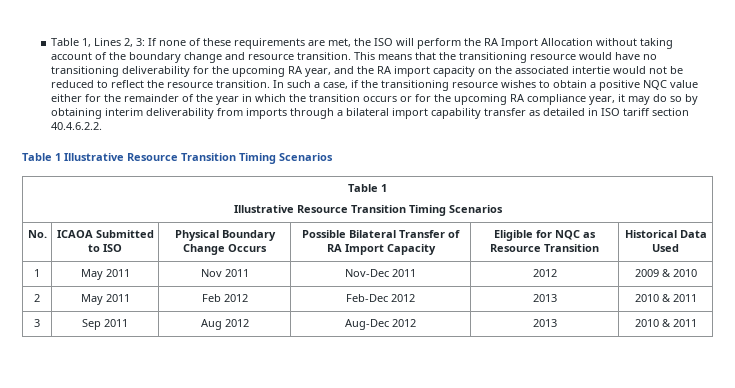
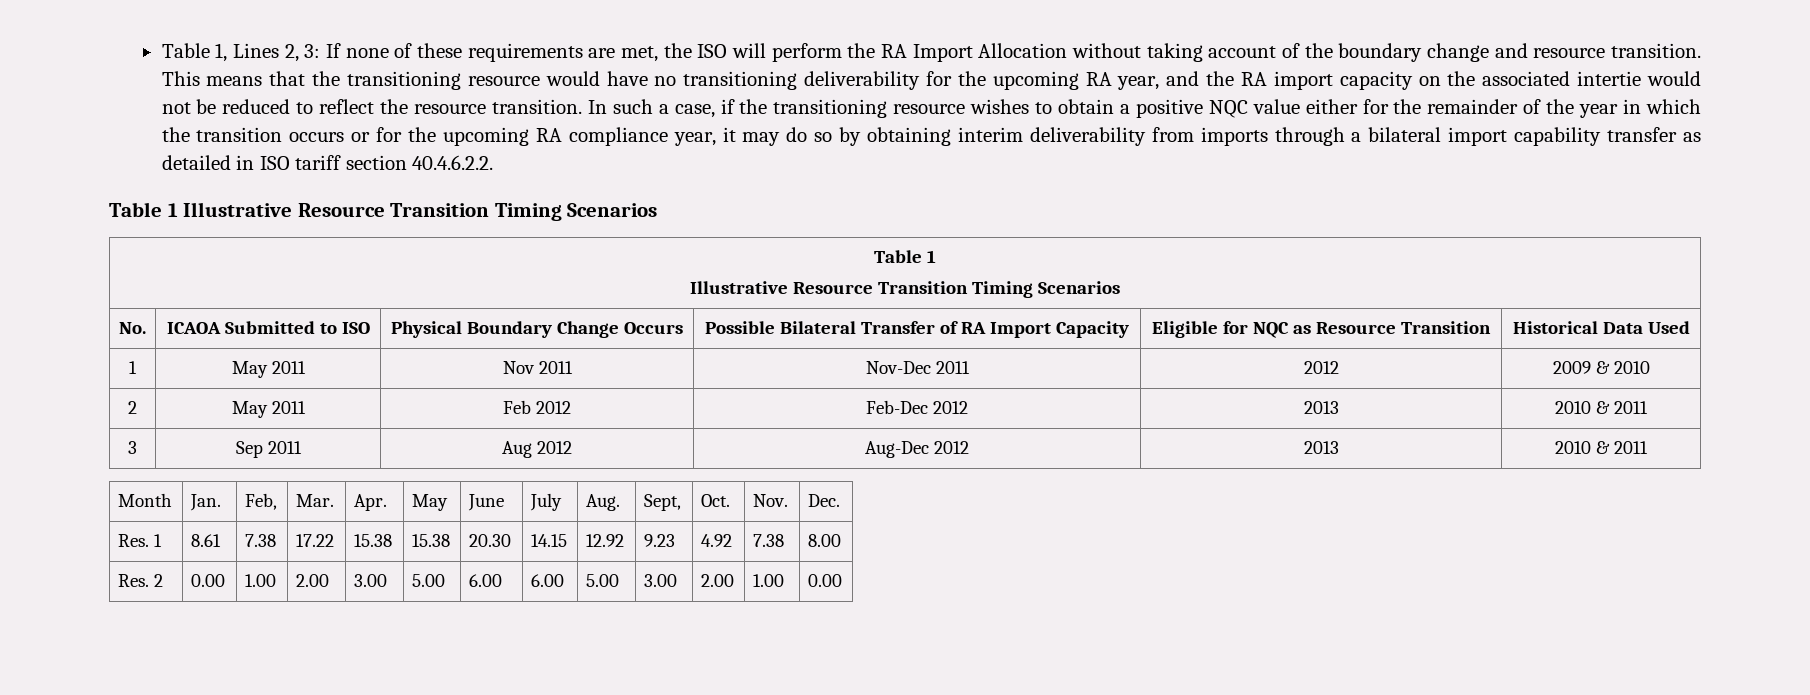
+ Month | Jan. | Feb, | Mar. | Apr. | May | June | July | Aug. | Sept, | Oct. | Nov. | Dec.
+ Res. 1 | 8.61 | 7.38 | 17.22 | 15.38 | 15.38 | 20.30 | 14.15 | 12.92 | 9.23 | 4.92 | 7.38 | 8.00
+ Res. 2 | 0.00 | 1.00 | 2.00 | 3.00 | 5.00 | 6.00 | 6.00 | 5.00 | 3.00 | 2.00 | 1.00 | 0.00

